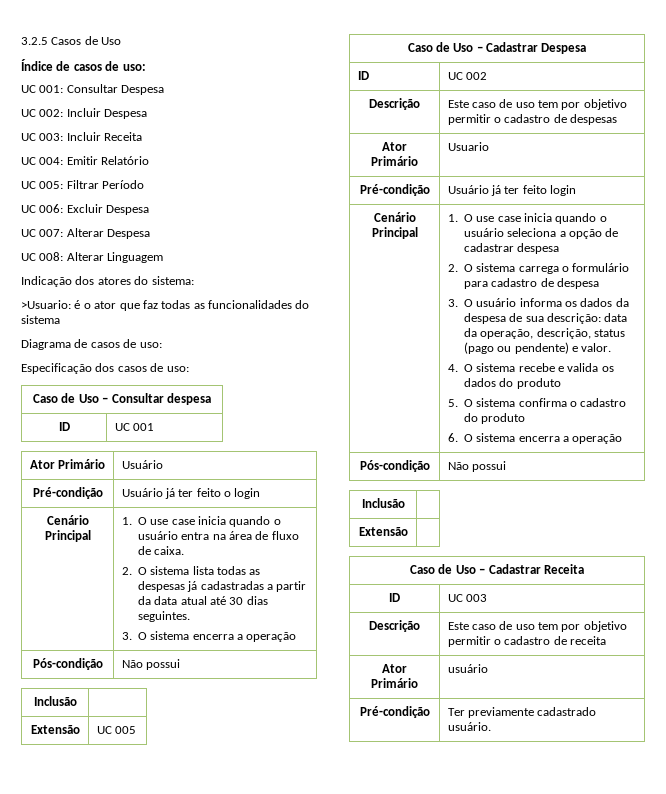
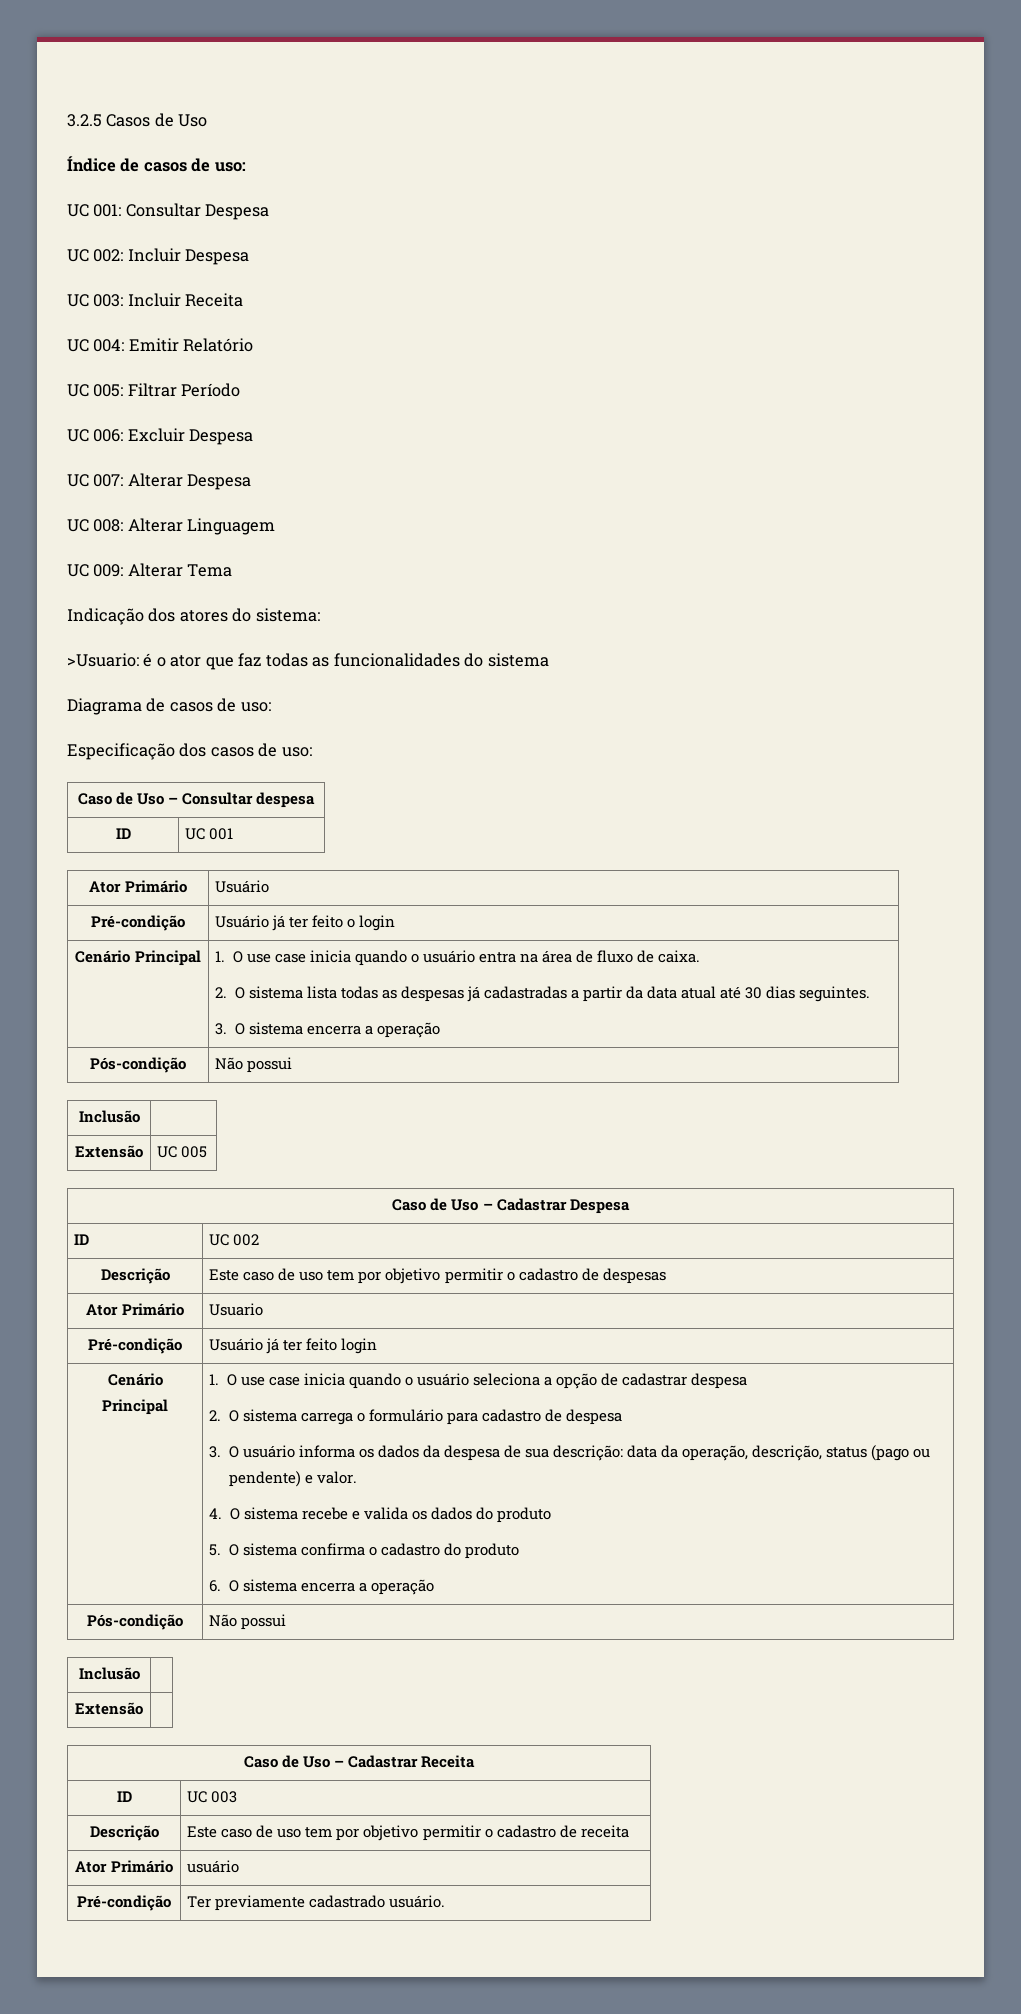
+ UC 009: Alterar Tema

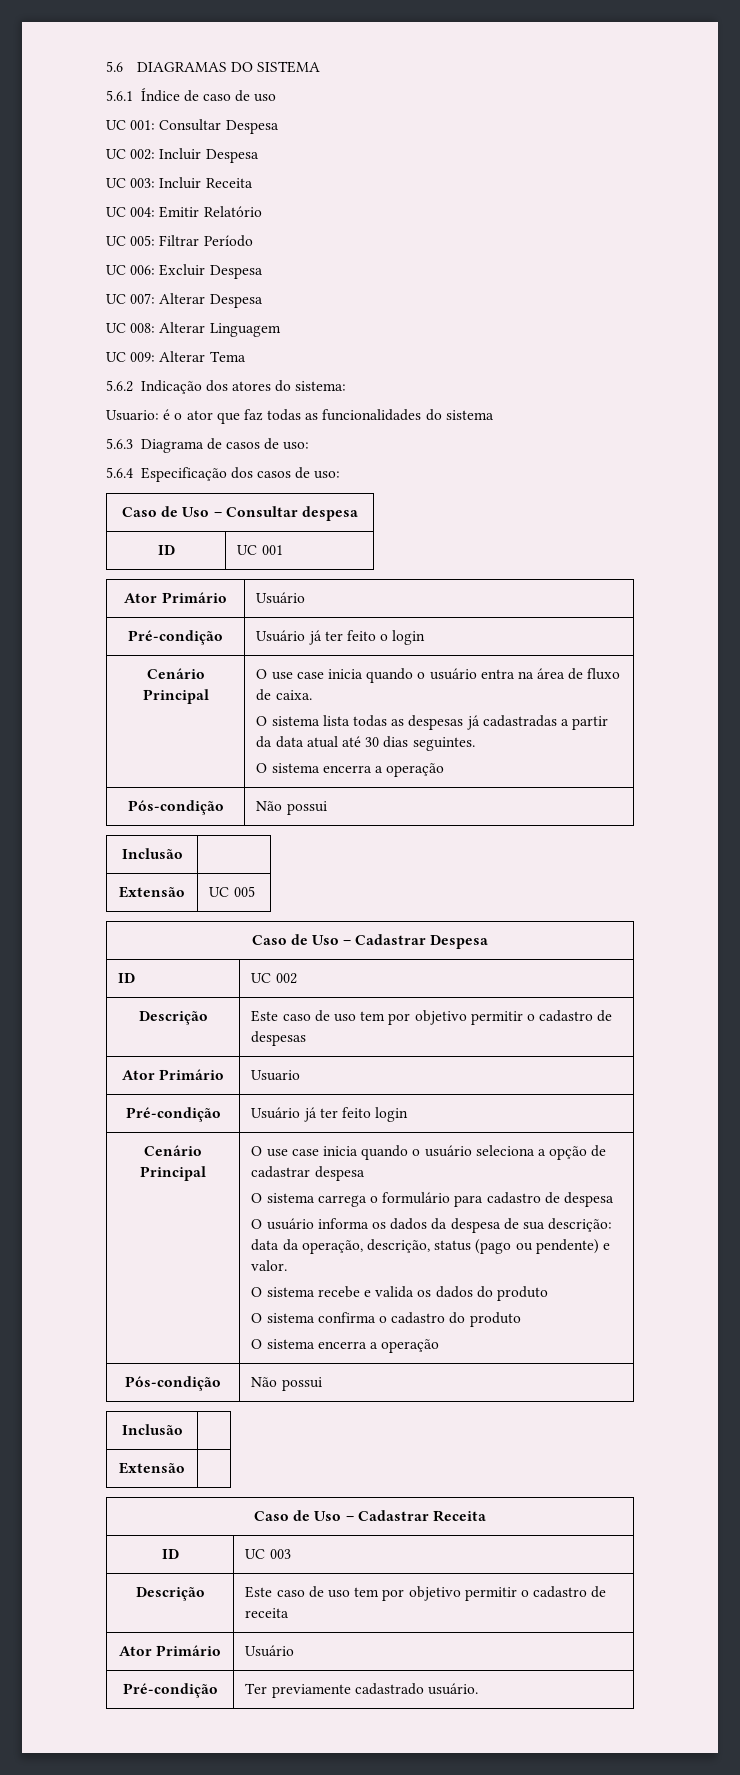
- 3.2.5 Casos de Uso
- Índice de casos de uso:
+ 5.6 DIAGRAMAS DO SISTEMA
+ 5.6.1 Índice de caso de uso
- Indicação dos atores do sistema:
+ 5.6.2 Indicação dos atores do sistema:
- >Usuario: é o ator que faz todas as funcionalidades do sistema
+ Usuario: é o ator que faz todas as funcionalidades do sistema
- Diagrama de casos de uso:
+ 5.6.3 Diagrama de casos de uso:
- Especificação dos casos de uso:
+ 5.6.4 Especificação dos casos de uso:
- 1. O use case inicia quando o usuário entra na área de fluxo de caixa.
+ O use case inicia quando o usuário entra na área de fluxo de caixa.
- 2. O sistema lista todas as despesas já cadastradas a partir da data atual até 30 dias seguintes.
- 3. O sistema encerra a operação
+ O sistema lista todas as despesas já cadastradas a partir da data atual até 30 dias seguintes.
+ O sistema encerra a operação
- 1. O use case inicia quando o usuário seleciona a opção de cadastrar despesa
+ O use case inicia quando o usuário seleciona a opção de cadastrar despesa
- 2. O sistema carrega o formulário para cadastro de despesa
+ O sistema carrega o formulário para cadastro de despesa
- 3. O usuário informa os dados da despesa de sua descrição: data da operação, descrição, status (pago ou pendente) e valor.
+ O usuário informa os dados da despesa de sua descrição: data da operação, descrição, status (pago ou pendente) e valor.
- 4. O sistema recebe e valida os dados do produto
+ O sistema recebe e valida os dados do produto
- 5. O sistema confirma o cadastro do produto
- 6. O sistema encerra a operação
+ O sistema confirma o cadastro do produto
+ O sistema encerra a operação
  Descrição | Este caso de uso tem por objetivo permitir o cadastro de receita
- Ator Primário | usuário
+ Ator Primário | Usuário

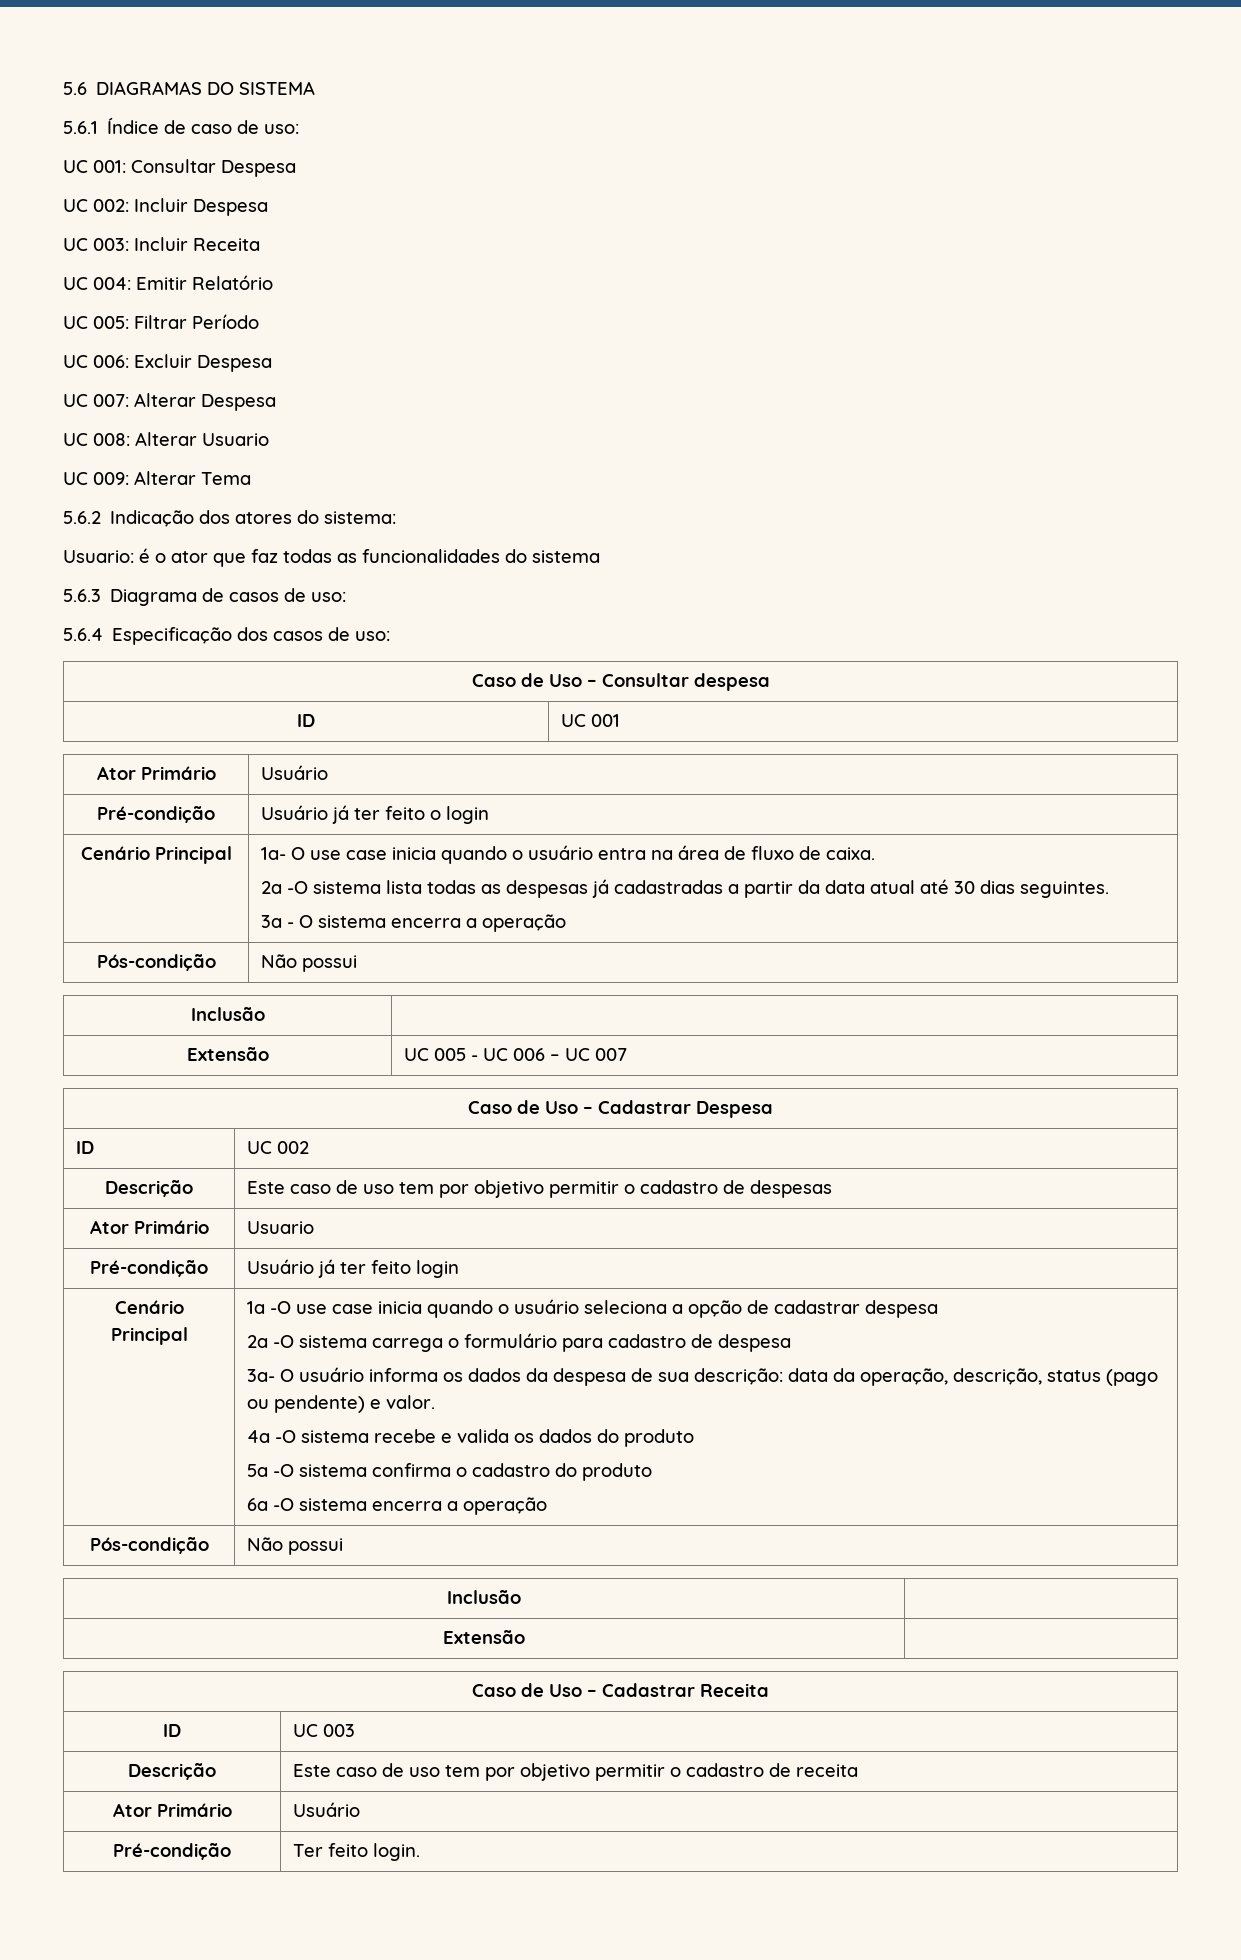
- 5.6.1 Índice de caso de uso
+ 5.6.1 Índice de caso de uso:
- UC 008: Alterar Linguagem
+ UC 008: Alterar Usuario
- O use case inicia quando o usuário entra na área de fluxo de caixa.
+ 1a- O use case inicia quando o usuário entra na área de fluxo de caixa.
- O sistema lista todas as despesas já cadastradas a partir da data atual até 30 dias seguintes.
- O sistema encerra a operação
+ 2a -O sistema lista todas as despesas já cadastradas a partir da data atual até 30 dias seguintes.
+ 3a - O sistema encerra a operação
- Extensão | UC 005
+ Extensão | UC 005 - UC 006 – UC 007
- O use case inicia quando o usuário seleciona a opção de cadastrar despesa
+ 1a -O use case inicia quando o usuário seleciona a opção de cadastrar despesa
- O sistema carrega o formulário para cadastro de despesa
+ 2a -O sistema carrega o formulário para cadastro de despesa
- O usuário informa os dados da despesa de sua descrição: data da operação, descrição, status (pago ou pendente) e valor.
+ 3a- O usuário informa os dados da despesa de sua descrição: data da operação, descrição, status (pago ou pendente) e valor.
- O sistema recebe e valida os dados do produto
+ 4a -O sistema recebe e valida os dados do produto
- O sistema confirma o cadastro do produto
- O sistema encerra a operação
+ 5a -O sistema confirma o cadastro do produto
+ 6a -O sistema encerra a operação
- Pré-condição | Ter previamente cadastrado usuário.
+ Pré-condição | Ter feito login.

